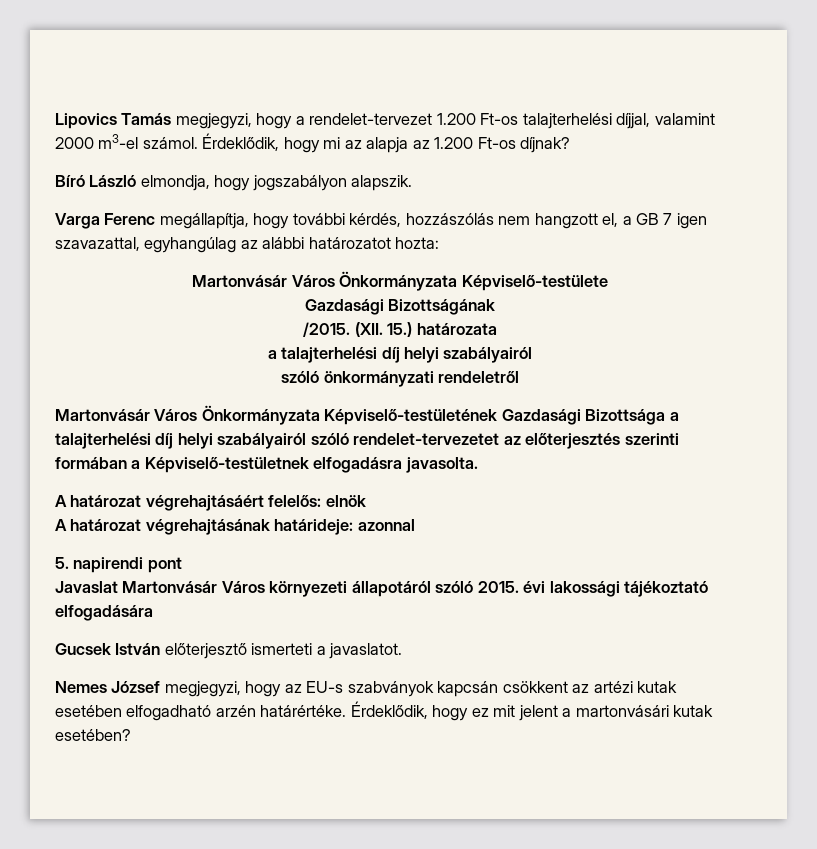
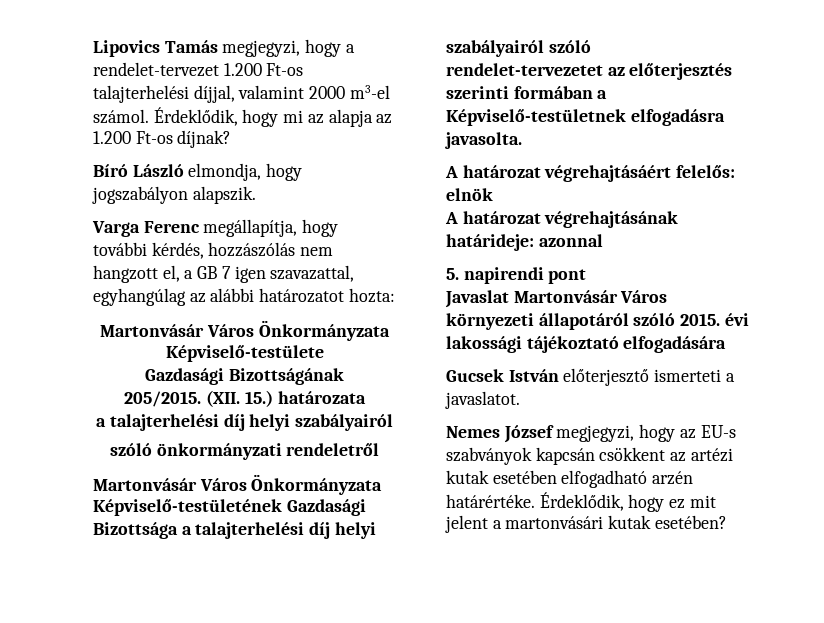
- /2015.
+ 205/2015.

